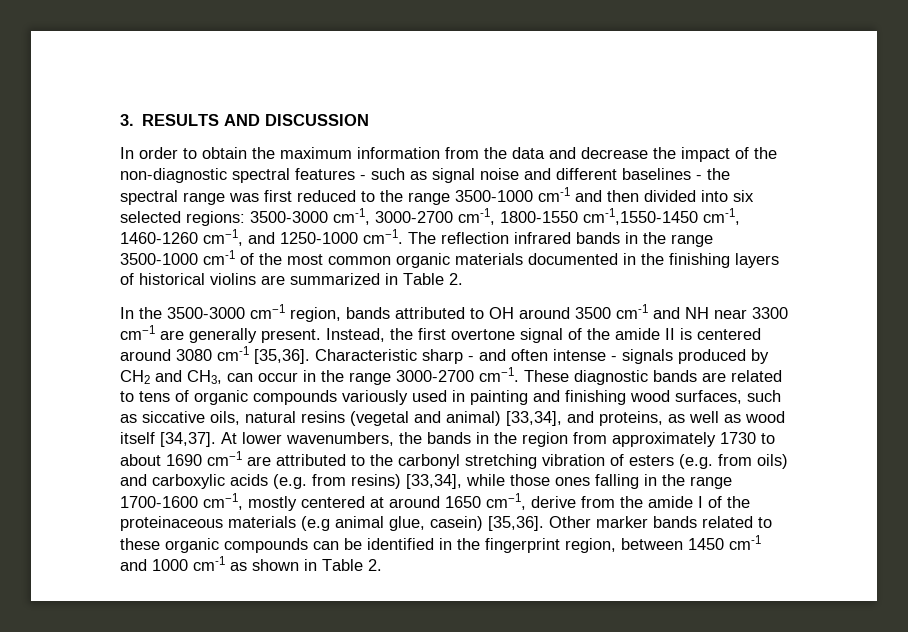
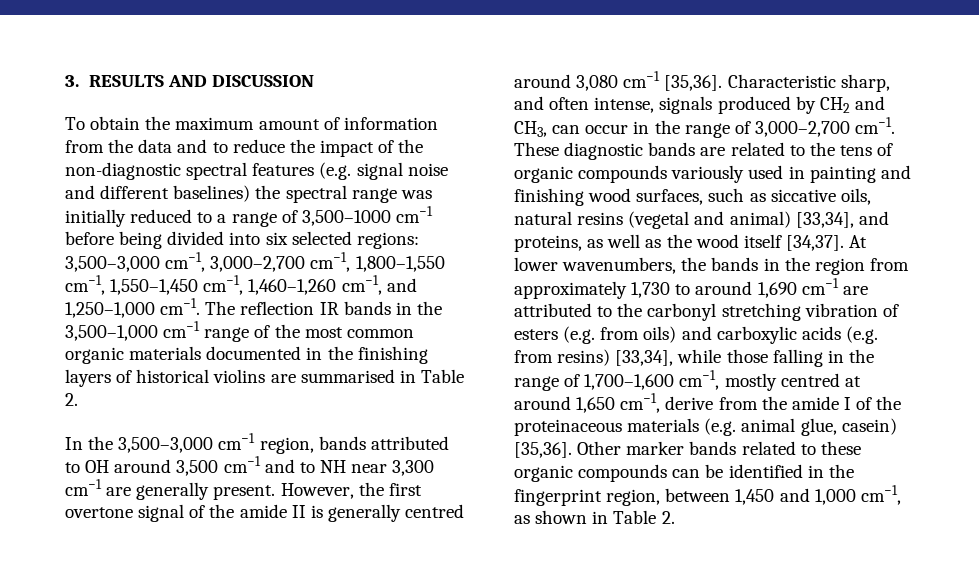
- In order to obtain the maximum information from the data and decrease the impact of the non-diagnostic spectral features - such as signal noise and different baselines - the spectral range was first reduced to the range 3500-1000 cm-1 and then divided into six selected regions: 3500-3000 cm-1, 3000-2700 cm-1, 1800-1550 cm-1,1550-1450 cm-1, 1460-1260 cm−1, and 1250-1000 cm−1.
+ To obtain the maximum amount of information from the data and to reduce the impact of the non-diagnostic spectral features (e.g. signal noise and different baselines) the spectral range was initially reduced to a range of 3,500–1000 cm−1 before being divided into six selected regions: 3,500–3,000 cm−1, 3,000–2,700 cm−1, 1,800–1,550 cm−1, 1,550–1,450 cm−1, 1,460–1,260 cm−1, and 1,250–1,000 cm−1.
- The reflection infrared bands in the range 3500-1000 cm-1 of the most common organic materials documented in the finishing layers of historical violins are summarized in Table 2.
+ The reflection IR bands in the 3,500–1,000 cm−1 range of the most common organic materials documented in the finishing layers of historical violins are summarised in Table 2.
- In the 3500-3000 cm−1 region, bands attributed to OH around 3500 cm-1 and NH near 3300 cm−1 are generally present.
+ In the 3,500–3,000 cm−1 region, bands attributed to OH around 3,500 cm−1 and to NH near 3,300 cm−1 are generally present.
- Instead, the first overtone signal of the amide II is centered around 3080 cm-1 [35,36]. Characteristic sharp - and often intense - signals produced by CH2 and CH3, can occur in the range 3000-2700 cm−1.
+ However, the first overtone signal of the amide II is generally centred around 3,080 cm−1 [35,36]. Characteristic sharp, and often intense, signals produced by CH2 and CH3, can occur in the range of 3,000–2,700 cm−1.
- These diagnostic bands are related to tens of organic compounds variously used in painting and finishing wood surfaces, such as siccative oils, natural resins (vegetal and animal) [33,34], and proteins, as well as wood itself [34,37].
+ These diagnostic bands are related to the tens of organic compounds variously used in painting and finishing wood surfaces, such as siccative oils, natural resins (vegetal and animal) [33,34], and proteins, as well as the wood itself [34,37].
- At lower wavenumbers, the bands in the region from approximately 1730 to about 1690 cm−1 are attributed to the carbonyl stretching vibration of esters (e.g. from oils) and carboxylic acids (e.g. from resins) [33,34], while those ones falling in the range 1700-1600 cm−1, mostly centered at around 1650 cm−1, derive from the amide I of the proteinaceous materials (e.g animal glue, casein) [35,36].
+ At lower wavenumbers, the bands in the region from approximately 1,730 to around 1,690 cm−1 are attributed to the carbonyl stretching vibration of esters (e.g. from oils) and carboxylic acids (e.g. from resins) [33,34], while those falling in the range of 1,700–1,600 cm−1, mostly centred at around 1,650 cm−1, derive from the amide I of the proteinaceous materials (e.g. animal glue, casein) [35,36].
- Other marker bands related to these organic compounds can be identified in the fingerprint region, between 1450 cm-1 and 1000 cm-1 as shown in Table 2.
+ Other marker bands related to these organic compounds can be identified in the fingerprint region, between 1,450 and 1,000 cm−1, as shown in Table 2.

